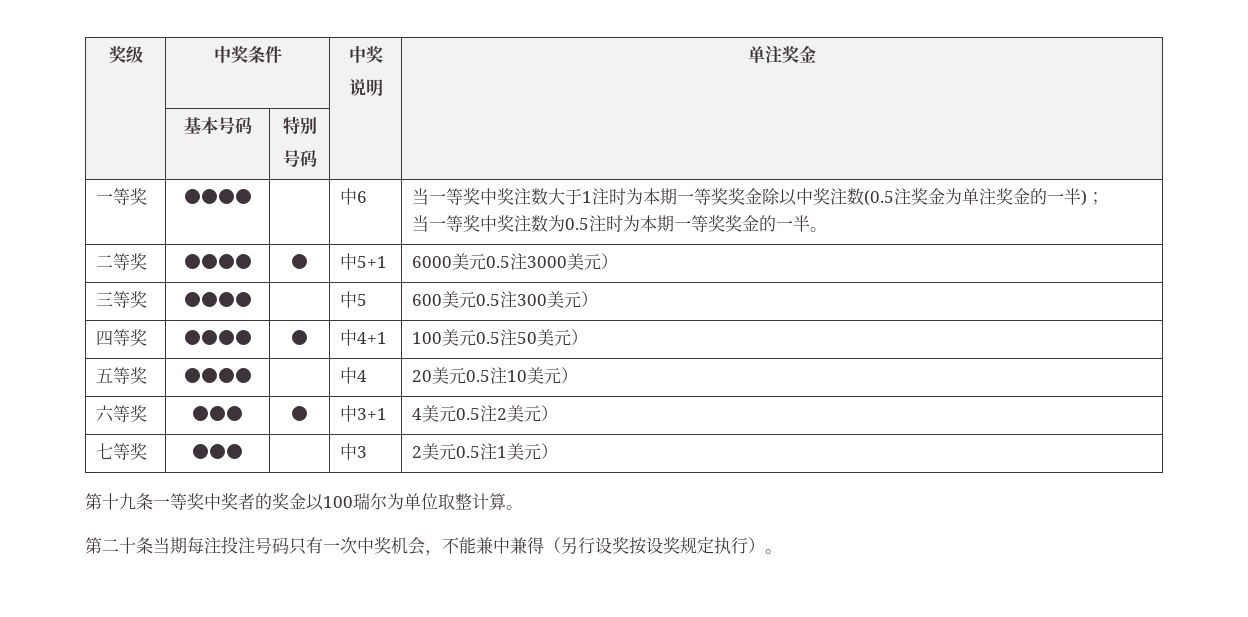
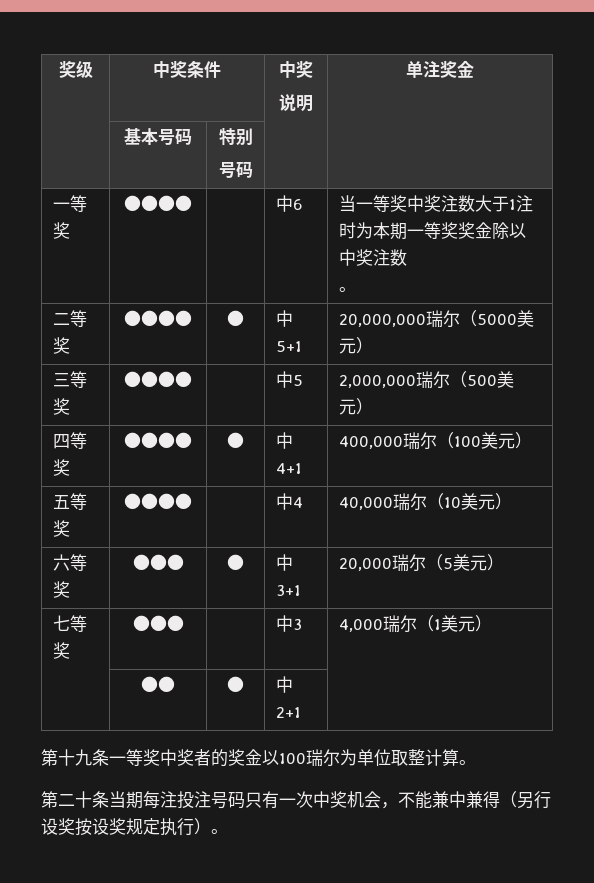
- 一等奖 | ●●●● | | 中6 | 当一等奖中奖注数大于1注时为本期一等奖奖金除以中奖注数(0.5注奖金为单注奖金的一半)；
- 当一等奖中奖注数为0.5注时为本期一等奖奖金的一半。
+ 一等奖 | ●●●● | | 中6 | 当一等奖中奖注数大于1注时为本期一等奖奖金除以中奖注数
+ 。
- 二等奖 | ●●●● | ● | 中5+1 | 6000美元0.5注3000美元）
+ 二等奖 | ●●●● | ● | 中5+1 | 20,000,000瑞尔（5000美元）
- 三等奖 | ●●●● | | 中5 | 600美元0.5注300美元）
+ 三等奖 | ●●●● | | 中5 | 2,000,000瑞尔（500美元）
- 四等奖 | ●●●● | ● | 中4+1 | 100美元0.5注50美元）
+ 四等奖 | ●●●● | ● | 中4+1 | 400,000瑞尔（100美元）
- 五等奖 | ●●●● | | 中4 | 20美元0.5注10美元）
+ 五等奖 | ●●●● | | 中4 | 40,000瑞尔（10美元）
- 六等奖 | ●●● | ● | 中3+1 | 4美元0.5注2美元）
+ 六等奖 | ●●● | ● | 中3+1 | 20,000瑞尔（5美元）
- 七等奖 | ●●● | | 中3 | 2美元0.5注1美元）
+ 七等奖 | ●●● | | 中3 | 4,000瑞尔（1美元）
+ | ●● | ● | 中2+1 |

